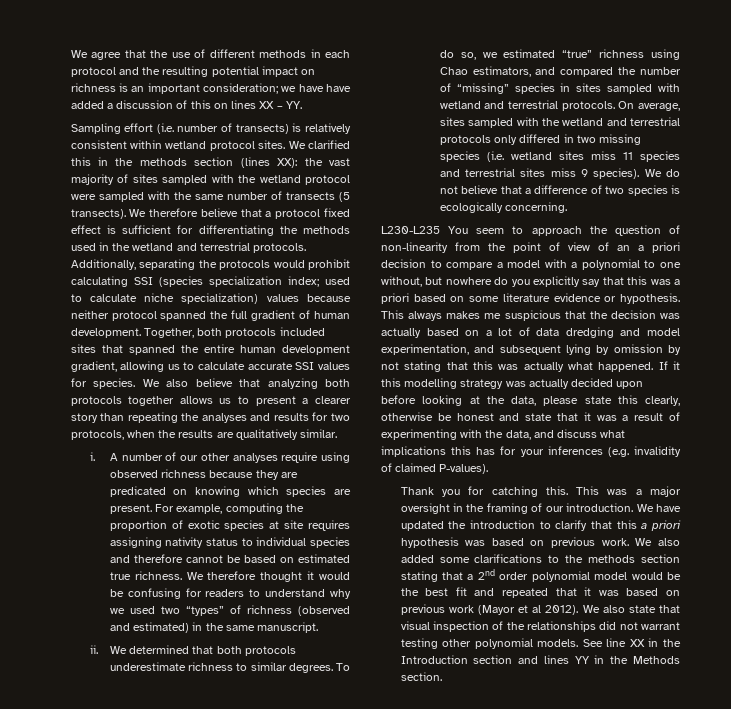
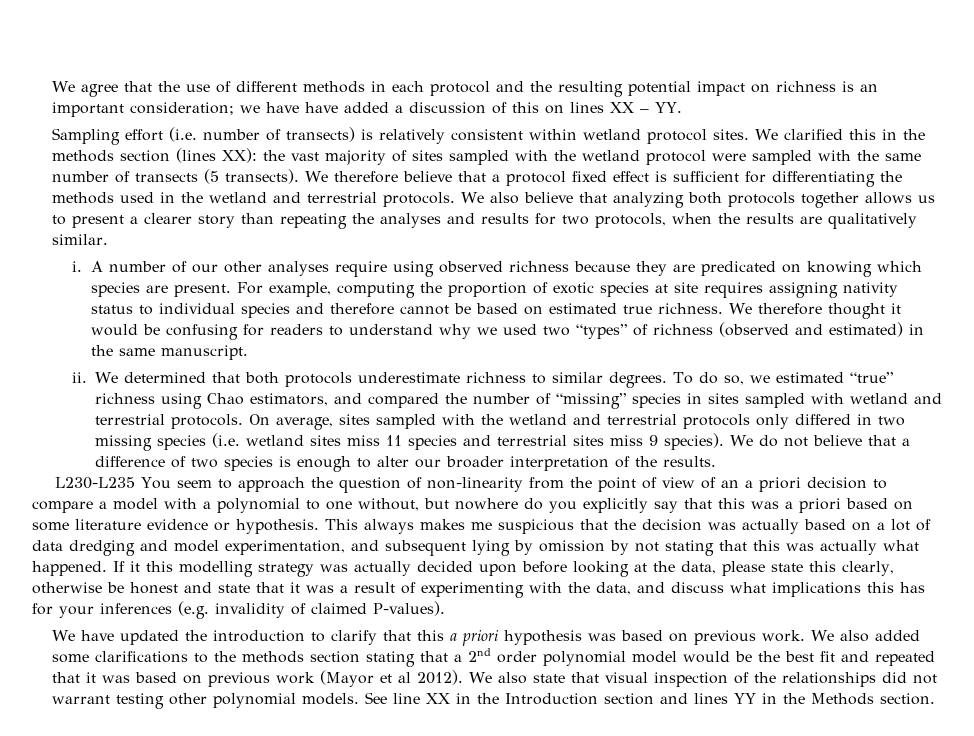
- Additionally, separating the protocols would prohibit calculating SSI (species specialization index; used to calculate niche specialization) values because neither protocol spanned the full gradient of human development. Together, both protocols included sites that spanned the entire human development gradient, allowing us to calculate accurate SSI values for species.
- We do not believe that a difference of two species is ecologically concerning.
+ We do not believe that a difference of two species is enough to alter our broader interpretation of the results.
- Thank you for catching this. This was a major oversight in the framing of our introduction.

